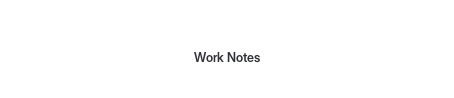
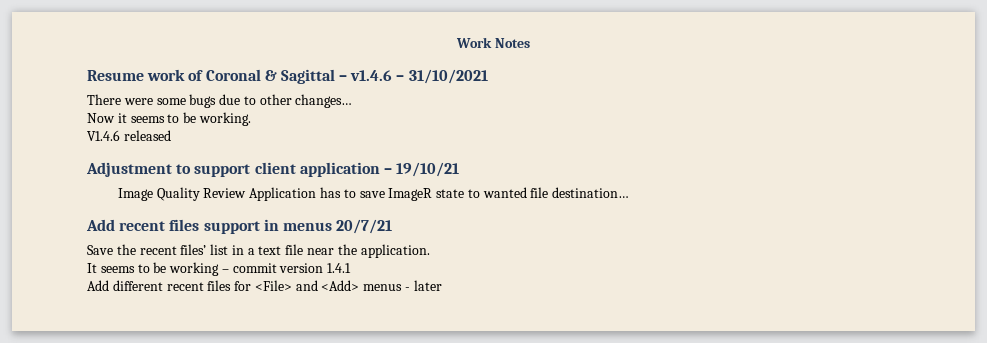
+ Resume work of Coronal & Sagittal – v1.4.6 – 31/10/2021
+ There were some bugs due to other changes…
+ Now it seems to be working.
+ V1.4.6 released
+ Adjustment to support client application – 19/10/21
+ Image Quality Review Application has to save ImageR state to wanted file destination…
+ Add recent files support in menus 20/7/21
+ Save the recent files’ list in a text file near the application.
+ It seems to be working – commit version 1.4.1
+ Add different recent files for <File> and <Add> menus - later

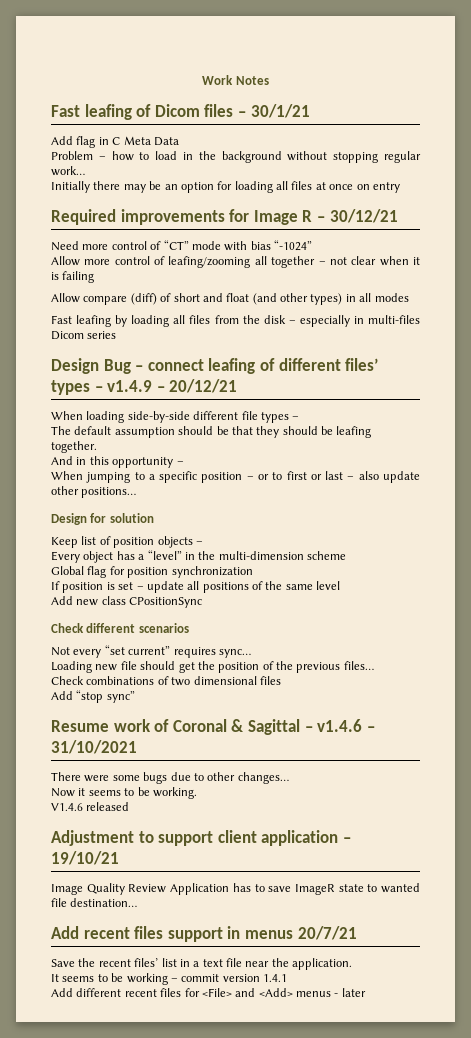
+ Fast leafing of Dicom files – 30/1/21
+ Add flag in C Meta Data
+ Problem – how to load in the background without stopping regular work…
+ Initially there may be an option for loading all files at once on entry
+ Required improvements for Image R – 30/12/21
+ Need more control of “CT” mode with bias “-1024”
+ Allow more control of leafing/zooming all together – not clear when it is failing
+ Allow compare (diff) of short and float (and other types) in all modes
+ Fast leafing by loading all files from the disk – especially in multi-files Dicom series
+ Design Bug – connect leafing of different files’ types – v1.4.9 – 20/12/21
+ When loading side-by-side different file types –
+ The default assumption should be that they should be leafing together.
+ And in this opportunity –
+ When jumping to a specific position – or to first or last – also update other positions…
+ Design for solution
+ Keep list of position objects –
+ Every object has a “level” in the multi-dimension scheme
+ Global flag for position synchronization
+ If position is set – update all positions of the same level
+ Add new class CPositionSync
+ Check different scenarios
+ Not every “set current” requires sync…
+ Loading new file should get the position of the previous files…
+ Check combinations of two dimensional files
+ Add “stop sync”

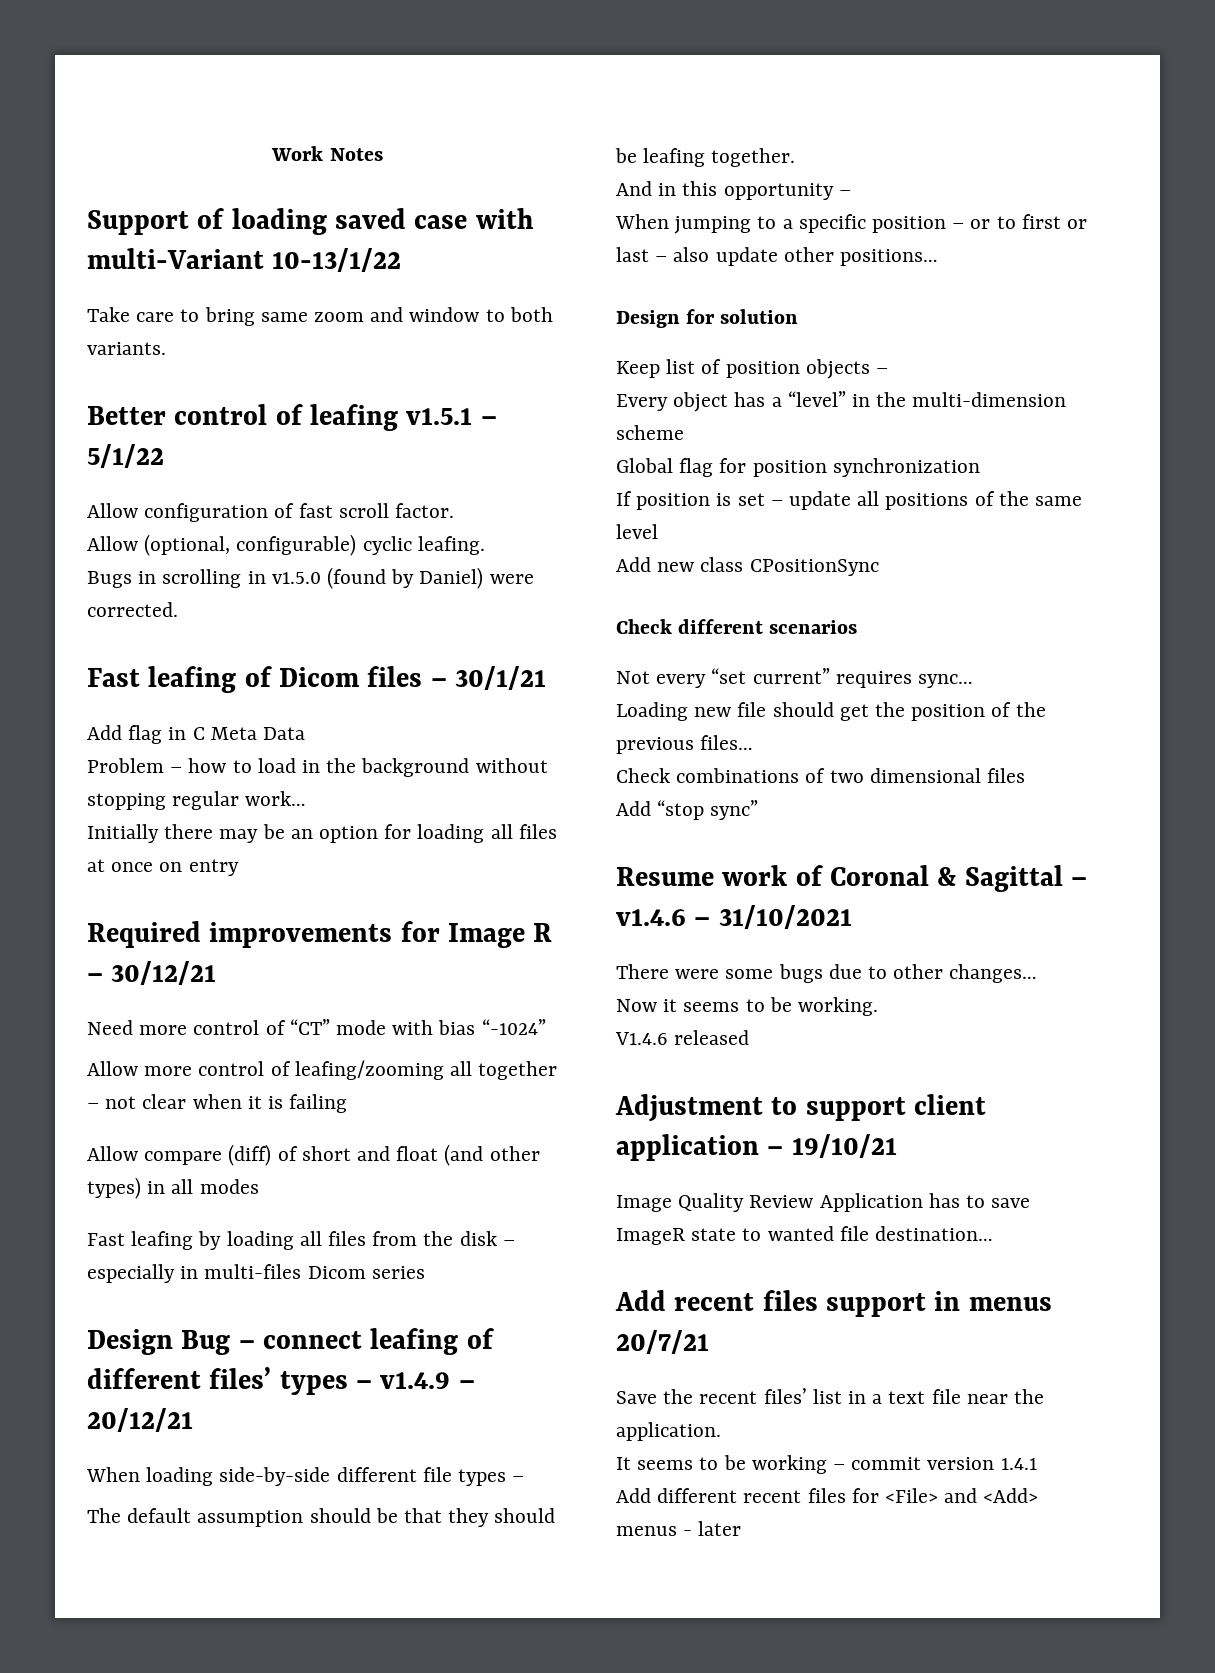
+ Support of loading saved case with multi-Variant 10-13/1/22
+ Take care to bring same zoom and window to both variants.
+ Better control of leafing v1.5.1 – 5/1/22
+ Allow configuration of fast scroll factor.
+ Allow (optional, configurable) cyclic leafing.
+ Bugs in scrolling in v1.5.0 (found by Daniel) were corrected.

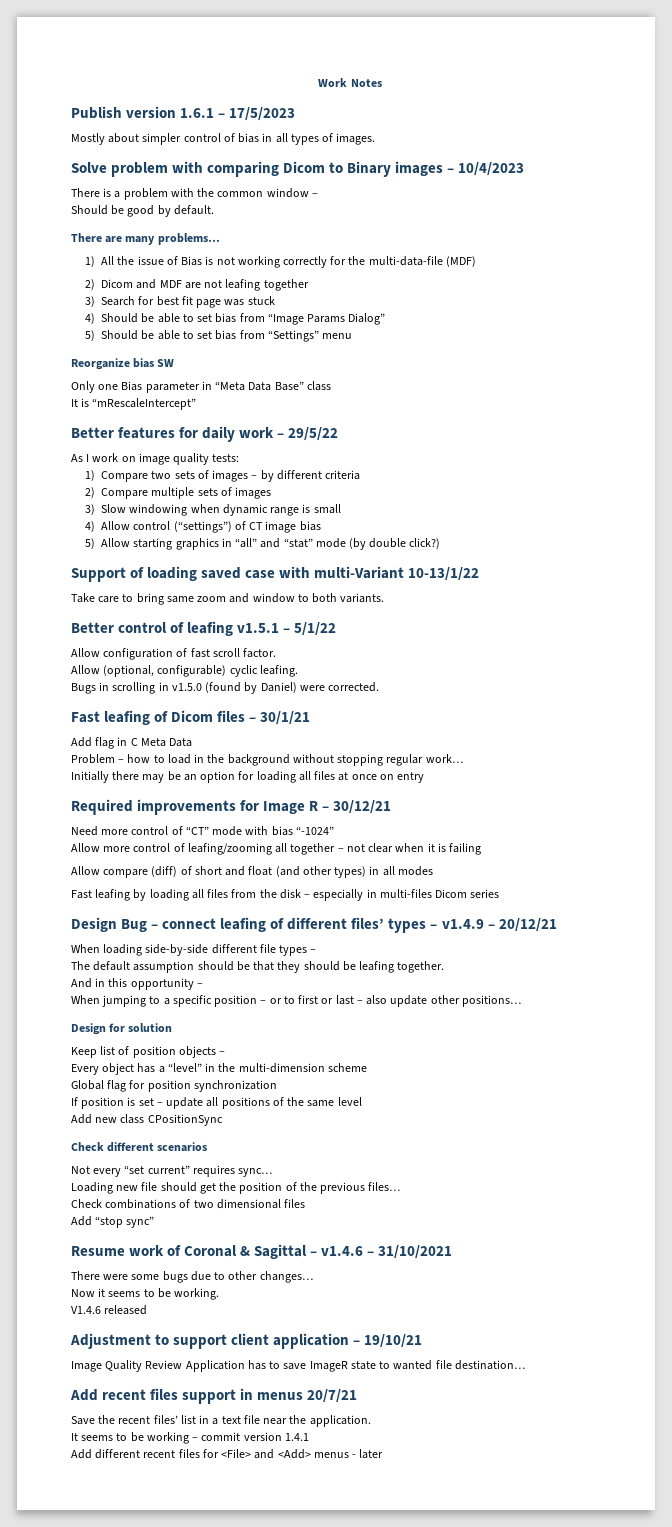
+ Publish version 1.6.1 – 17/5/2023
+ Mostly about simpler control of bias in all types of images.
+ Solve problem with comparing Dicom to Binary images – 10/4/2023
+ There is a problem with the common window –
+ Should be good by default.
+ There are many problems…
+ 1) All the issue of Bias is not working correctly for the multi-data-file (MDF)
+ 2) Dicom and MDF are not leafing together
+ 3) Search for best fit page was stuck
+ 4) Should be able to set bias from “Image Params Dialog”
+ 5) Should be able to set bias from “Settings” menu
+ Reorganize bias SW
+ Only one Bias parameter in “Meta Data Base” class
+ It is “mRescaleIntercept”
+ Better features for daily work – 29/5/22
+ As I work on image quality tests:
+ 1) Compare two sets of images – by different criteria
+ 2) Compare multiple sets of images
+ 3) Slow windowing when dynamic range is small
+ 4) Allow control (“settings”) of CT image bias
+ 5) Allow starting graphics in “all” and “stat” mode (by double click?)

